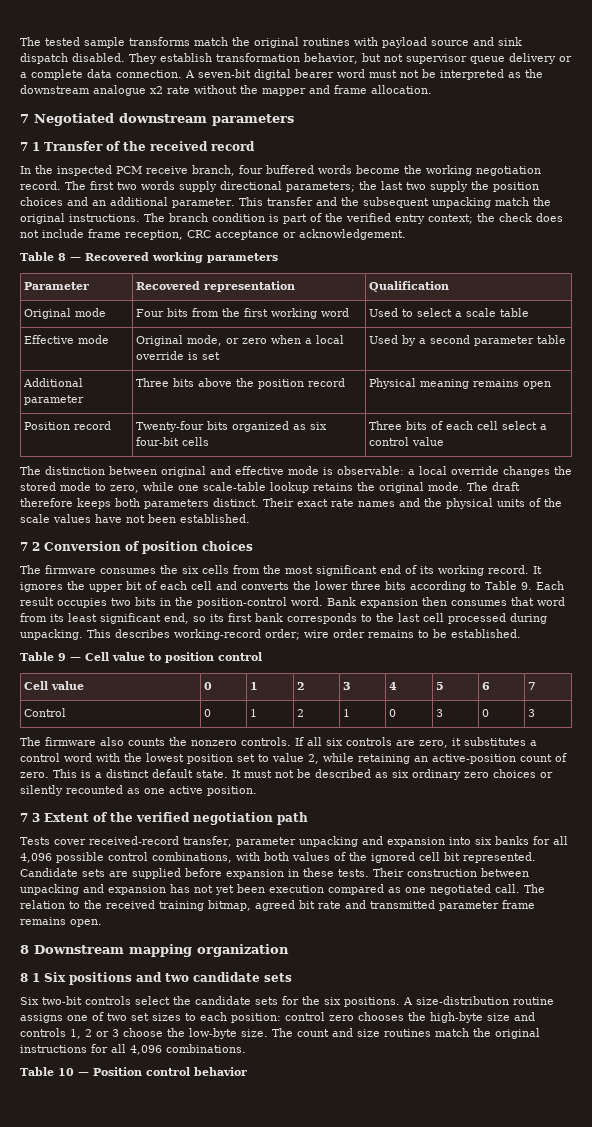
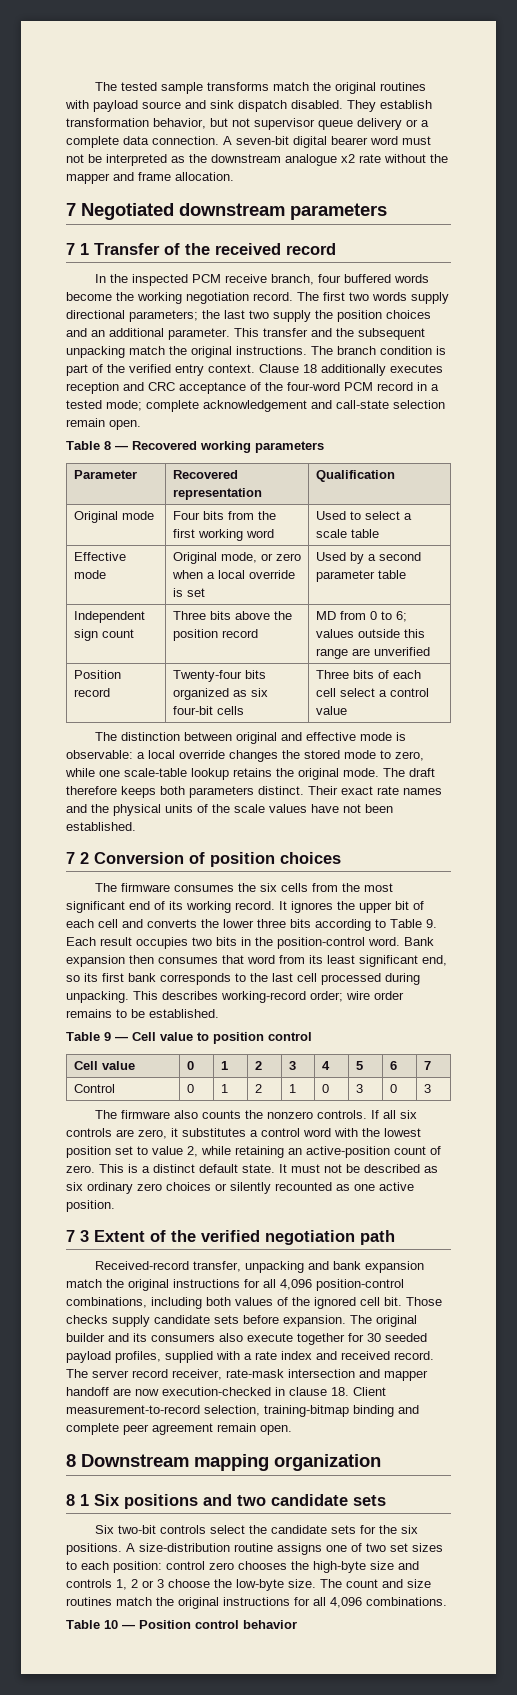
- The branch condition is part of the verified entry context; the check does not include frame reception, CRC acceptance or acknowledgement.
+ The branch condition is part of the verified entry context. Clause 18 additionally executes reception and CRC acceptance of the four-word PCM record in a tested mode; complete acknowledgement and call-state selection remain open.
- Additional parameter | Three bits above the position record | Physical meaning remains open
+ Independent sign count | Three bits above the position record | MD from 0 to 6; values outside this range are unverified
- Tests cover received-record transfer, parameter unpacking and expansion into six banks for all 4,096 possible control combinations, with both values of the ignored cell bit represented. Candidate sets are supplied before expansion in these tests. Their construction between unpacking and expansion has not yet been execution compared as one negotiated call. The relation to the received training bitmap, agreed bit rate and transmitted parameter frame remains open.
+ Received-record transfer, unpacking and bank expansion match the original instructions for all 4,096 position-control combinations, including both values of the ignored cell bit. Those checks supply candidate sets before expansion. The original builder and its consumers also execute together for 30 seeded payload profiles, supplied with a rate index and received record. The server record receiver, rate-mask intersection and mapper handoff are now execution-checked in clause 18. Client measurement-to-record selection, training-bitmap binding and complete peer agreement remain open.

